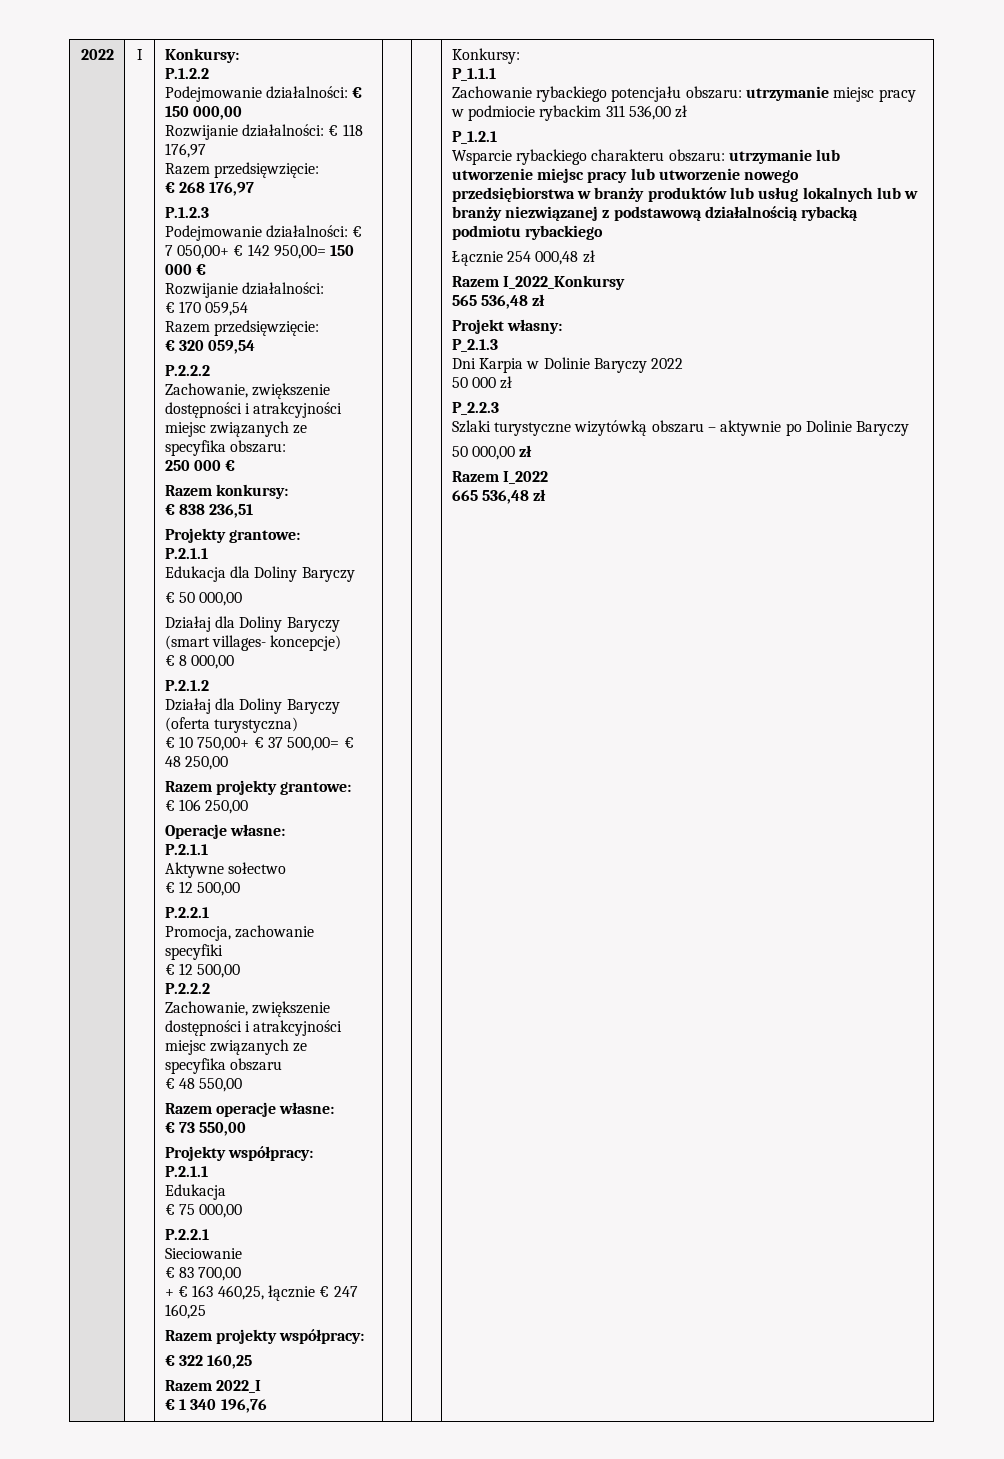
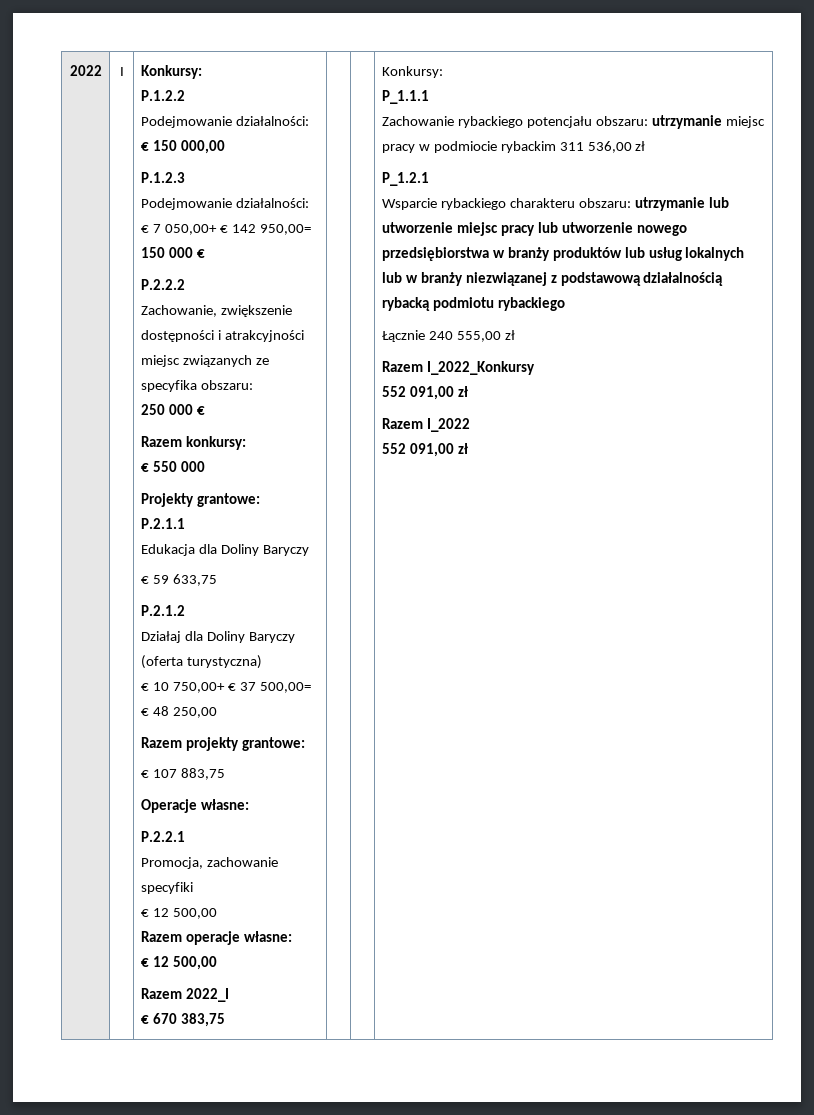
- Rozwijanie działalności: € 118 176,97
- Razem przedsięwzięcie:
- € 268 176,97
  Podejmowanie działalności: € 7 050,00+ € 142 950,00= 150 000 €
- Rozwijanie działalności:
- € 170 059,54
- Razem przedsięwzięcie:
- € 320 059,54
- € 838 236,51
+ € 550 000
- € 50 000,00
- Działaj dla Doliny Baryczy (smart villages- koncepcje)
- € 8 000,00
+ € 59 633,75
- € 106 250,00
+ € 107 883,75
  Operacje własne:
- P.2.1.1
- Aktywne sołectwo
- € 12 500,00
  Promocja, zachowanie specyfiki
  € 12 500,00
- P.2.2.2
- Zachowanie, zwiększenie dostępności i atrakcyjności miejsc związanych ze specyfika obszaru
- € 48 550,00
  Razem operacje własne:
- € 73 550,00
- Projekty współpracy:
- P.2.1.1
- Edukacja
- € 75 000,00
- P.2.2.1
- Sieciowanie
- € 83 700,00
- + € 163 460,25, łącznie € 247 160,25
- Razem projekty współpracy:
- € 322 160,25
+ € 12 500,00
- € 1 340 196,76
+ € 670 383,75
- Łącznie 254 000,48 zł
+ Łącznie 240 555,00 zł
  Razem I_2022_Konkursy
- 565 536,48 zł
- Projekt własny:
- P_2.1.3
- Dni Karpia w Dolinie Baryczy 2022
- 50 000 zł
- P_2.2.3
- Szlaki turystyczne wizytówką obszaru – aktywnie po Dolinie Baryczy
- 50 000,00 zł
+ 552 091,00 zł
  Razem I_2022
- 665 536,48 zł
+ 552 091,00 zł

